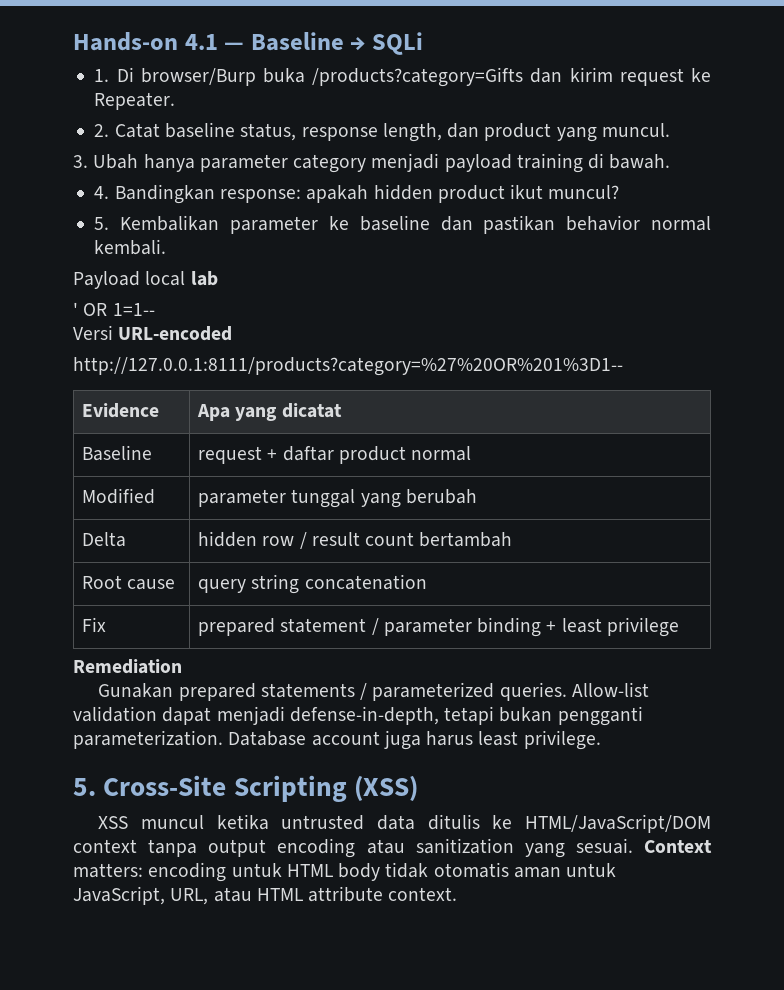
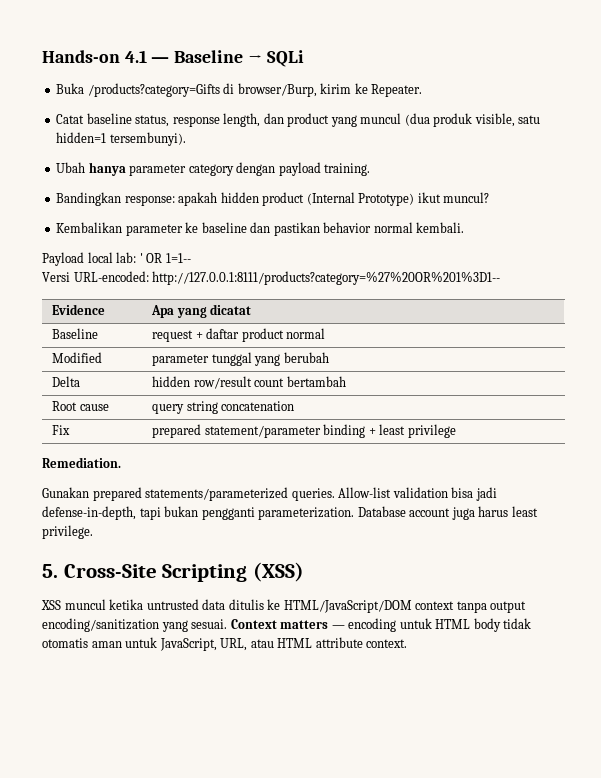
- 1. Di browser/Burp buka /products?category=Gifts dan kirim request ke Repeater.
+ Buka /products?category=Gifts di browser/Burp, kirim ke Repeater.
- 2. Catat baseline status, response length, dan product yang muncul.
- 3. Ubah hanya parameter category menjadi payload training di bawah.
- 4. Bandingkan response: apakah hidden product ikut muncul?
+ Catat baseline status, response length, dan product yang muncul (dua produk visible, satu hidden=1 tersembunyi).
+ Ubah hanya parameter category dengan payload training.
+ Bandingkan response: apakah hidden product (Internal Prototype) ikut muncul?
- 5. Kembalikan parameter ke baseline dan pastikan behavior normal kembali.
+ Kembalikan parameter ke baseline dan pastikan behavior normal kembali.
- Payload local lab
- ' OR 1=1--
+ Payload local lab: ' OR 1=1--
- Versi URL-encoded
- http://127.0.0.1:8111/products?category=%27%20OR%201%3D1--
+ Versi URL-encoded: http://127.0.0.1:8111/products?category=%27%20OR%201%3D1--
- Delta | hidden row / result count bertambah
+ Delta | hidden row/result count bertambah
- Fix | prepared statement / parameter binding + least privilege
+ Fix | prepared statement/parameter binding + least privilege
- Remediation
+ Remediation.
- Gunakan prepared statements / parameterized queries. Allow-list validation dapat menjadi defense-in-depth, tetapi bukan pengganti parameterization.
+ Gunakan prepared statements/parameterized queries. Allow-list validation bisa jadi defense-in-depth, tapi bukan pengganti parameterization.
- XSS muncul ketika untrusted data ditulis ke HTML/JavaScript/DOM context tanpa output encoding atau sanitization yang sesuai.
+ XSS muncul ketika untrusted data ditulis ke HTML/JavaScript/DOM context tanpa output encoding/sanitization yang sesuai.
- Context matters: encoding untuk HTML body tidak otomatis aman untuk JavaScript, URL, atau HTML attribute context.
+ Context matters — encoding untuk HTML body tidak otomatis aman untuk JavaScript, URL, atau HTML attribute context.

